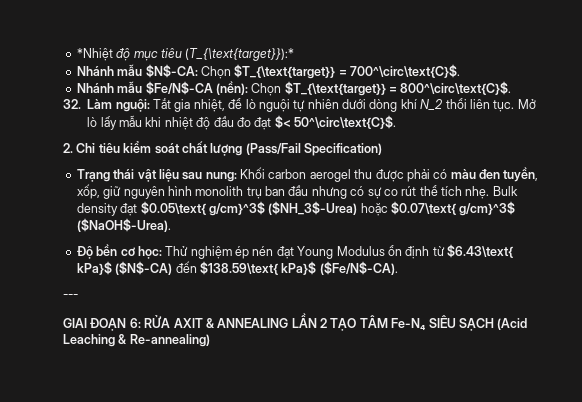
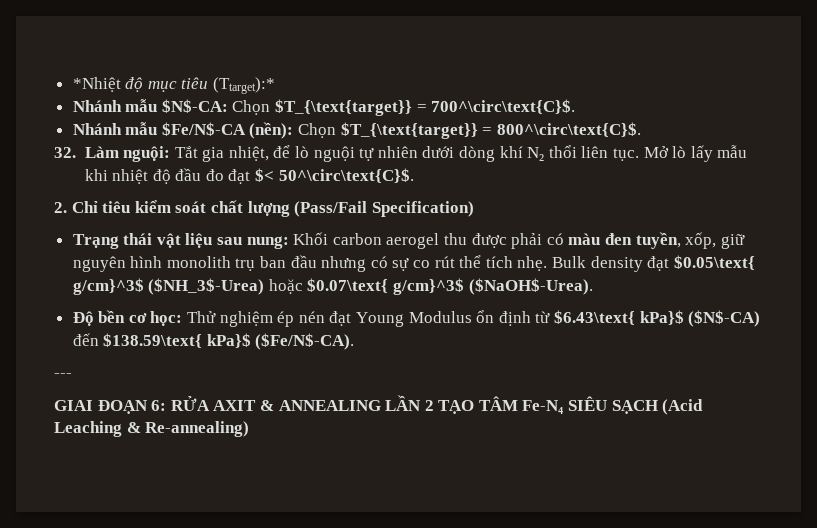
- *Nhiệt độ mục tiêu (T_{\text{target}}):*
+ *Nhiệt độ mục tiêu (Ttarget):*
- 32. Làm nguội: Tắt gia nhiệt, để lò nguội tự nhiên dưới dòng khí N_2 thổi liên tục.
+ 32. Làm nguội: Tắt gia nhiệt, để lò nguội tự nhiên dưới dòng khí N₂ thổi liên tục.

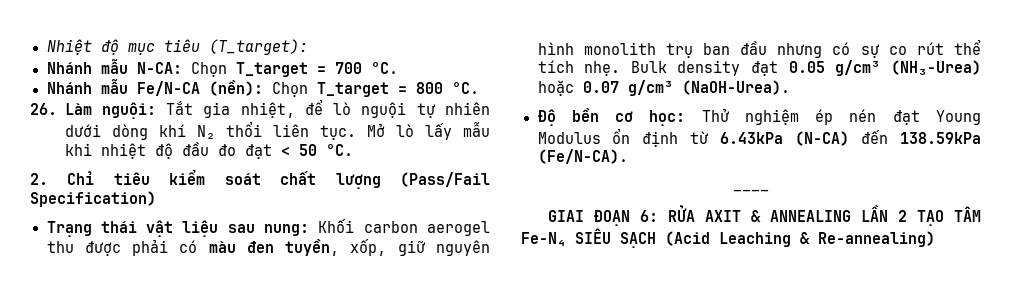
- *Nhiệt độ mục tiêu (Ttarget):*
- Nhánh mẫu $N$-CA: Chọn $T_{\text{target}} = 700^\circ\text{C}$.
- Nhánh mẫu $Fe/N$-CA (nền): Chọn $T_{\text{target}} = 800^\circ\text{C}$.
- 32. Làm nguội: Tắt gia nhiệt, để lò nguội tự nhiên dưới dòng khí N₂ thổi liên tục.
+ Nhiệt độ mục tiêu (T_target):
+ Nhánh mẫu N-CA: Chọn T_target = 700 °C.
+ Nhánh mẫu Fe/N-CA (nền): Chọn T_target = 800 °C.
+ 26. Làm nguội: Tắt gia nhiệt, để lò nguội tự nhiên dưới dòng khí N₂ thổi liên tục.
- Mở lò lấy mẫu khi nhiệt độ đầu đo đạt $< 50^\circ\text{C}$.
+ Mở lò lấy mẫu khi nhiệt độ đầu đo đạt < 50 °C.
- Bulk density đạt $0.05\text{ g/cm}^3$ ($NH_3$-Urea) hoặc $0.07\text{ g/cm}^3$ ($NaOH$-Urea).
+ Bulk density đạt 0.05 g/cm³ (NH₃-Urea) hoặc 0.07 g/cm³ (NaOH-Urea).
- Độ bền cơ học: Thử nghiệm ép nén đạt Young Modulus ổn định từ $6.43\text{ kPa}$ ($N$-CA) đến $138.59\text{ kPa}$ ($Fe/N$-CA).
- ---
+ Độ bền cơ học: Thử nghiệm ép nén đạt Young Modulus ổn định từ 6.43kPa (N-CA) đến 138.59kPa (Fe/N-CA).
+ ____

